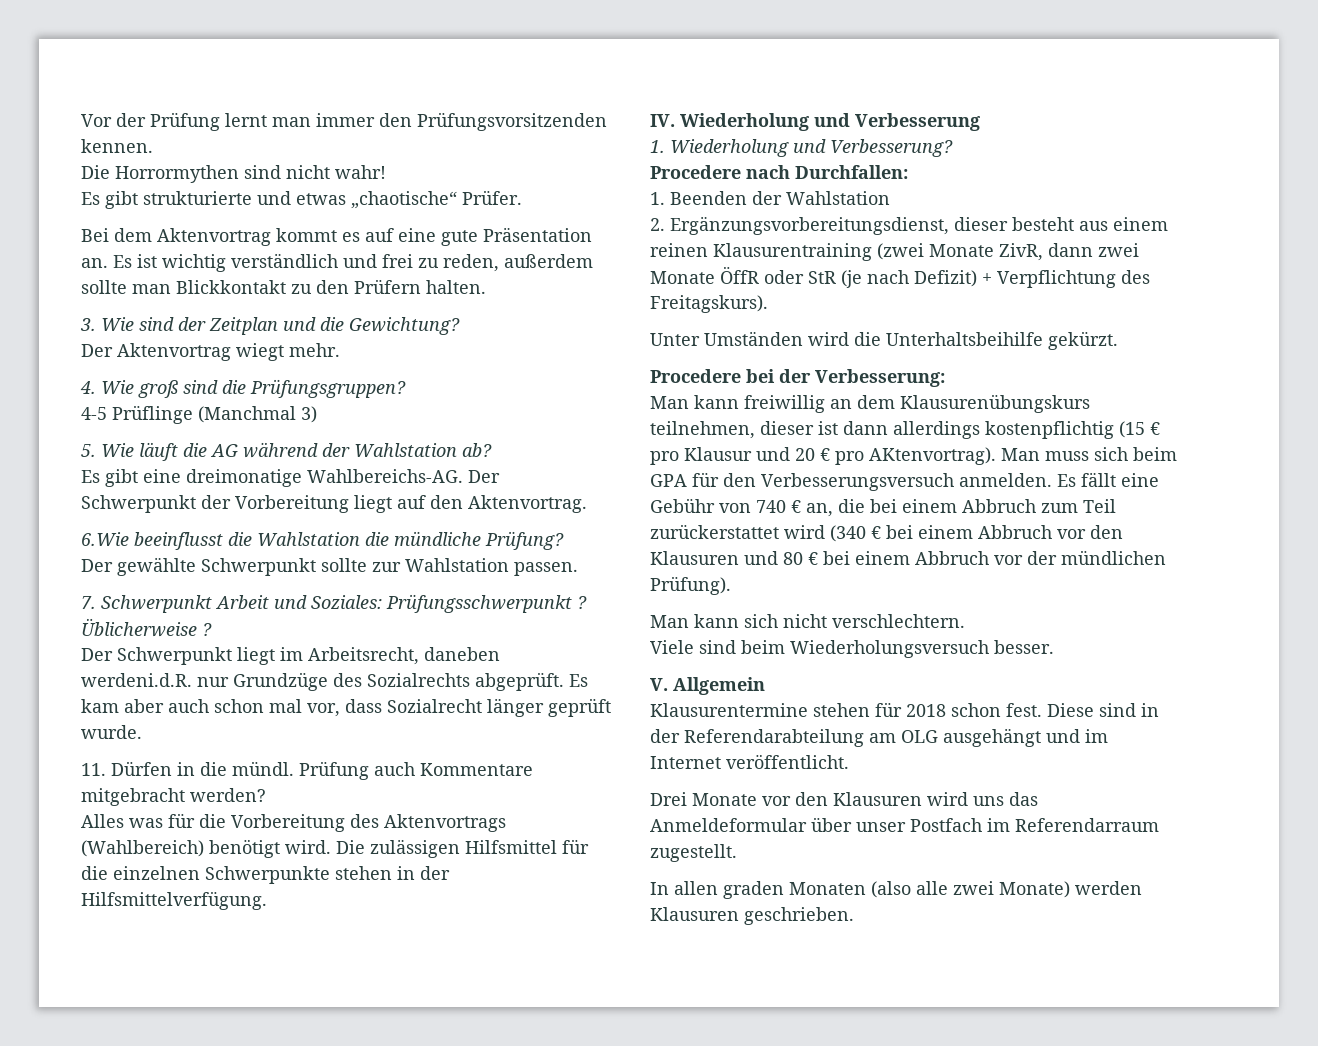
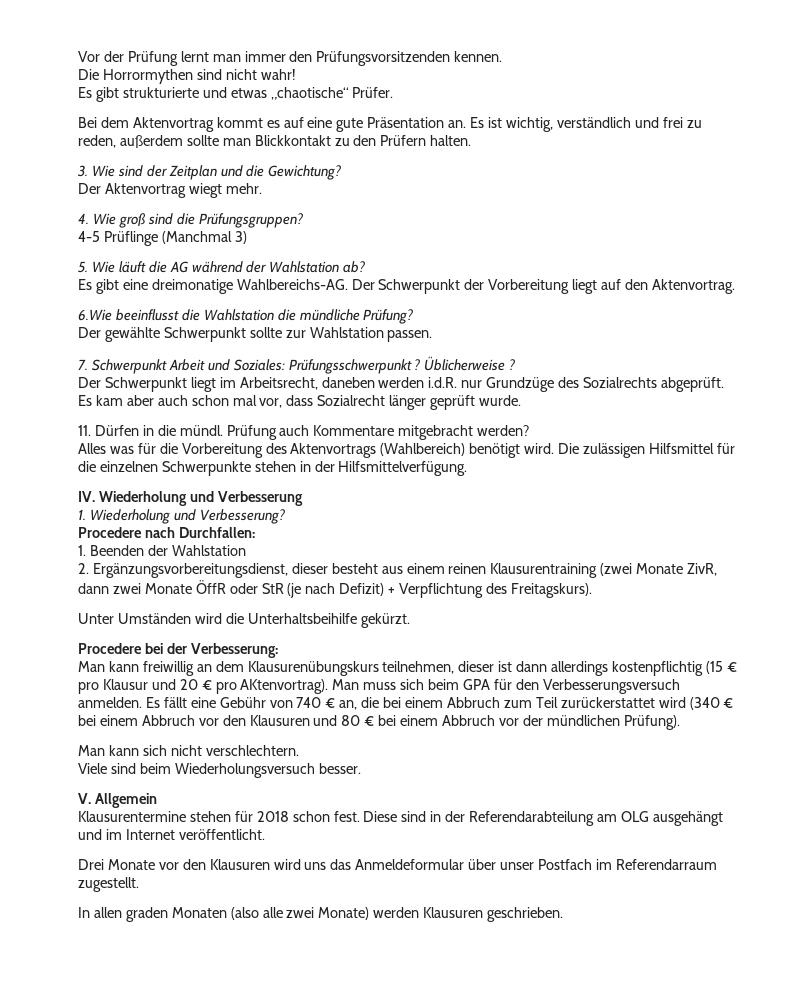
- Es ist wichtig verständlich und frei zu reden, außerdem sollte man Blickkontakt zu den Prüfern halten.
+ Es ist wichtig, verständlich und frei zu reden, außerdem sollte man Blickkontakt zu den Prüfern halten.
- Der Schwerpunkt liegt im Arbeitsrecht, daneben werdeni.d.R. nur Grundzüge des Sozialrechts abgeprüft.
+ Der Schwerpunkt liegt im Arbeitsrecht, daneben werden i.d.R. nur Grundzüge des Sozialrechts abgeprüft.

